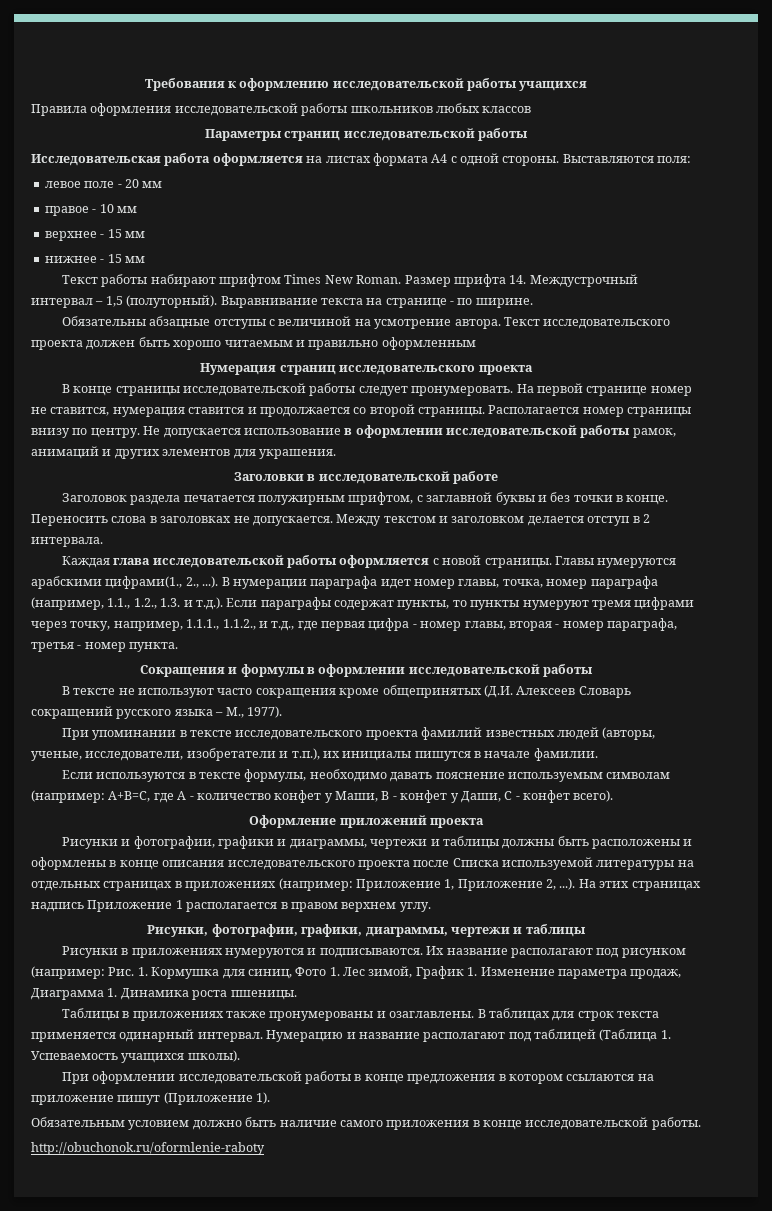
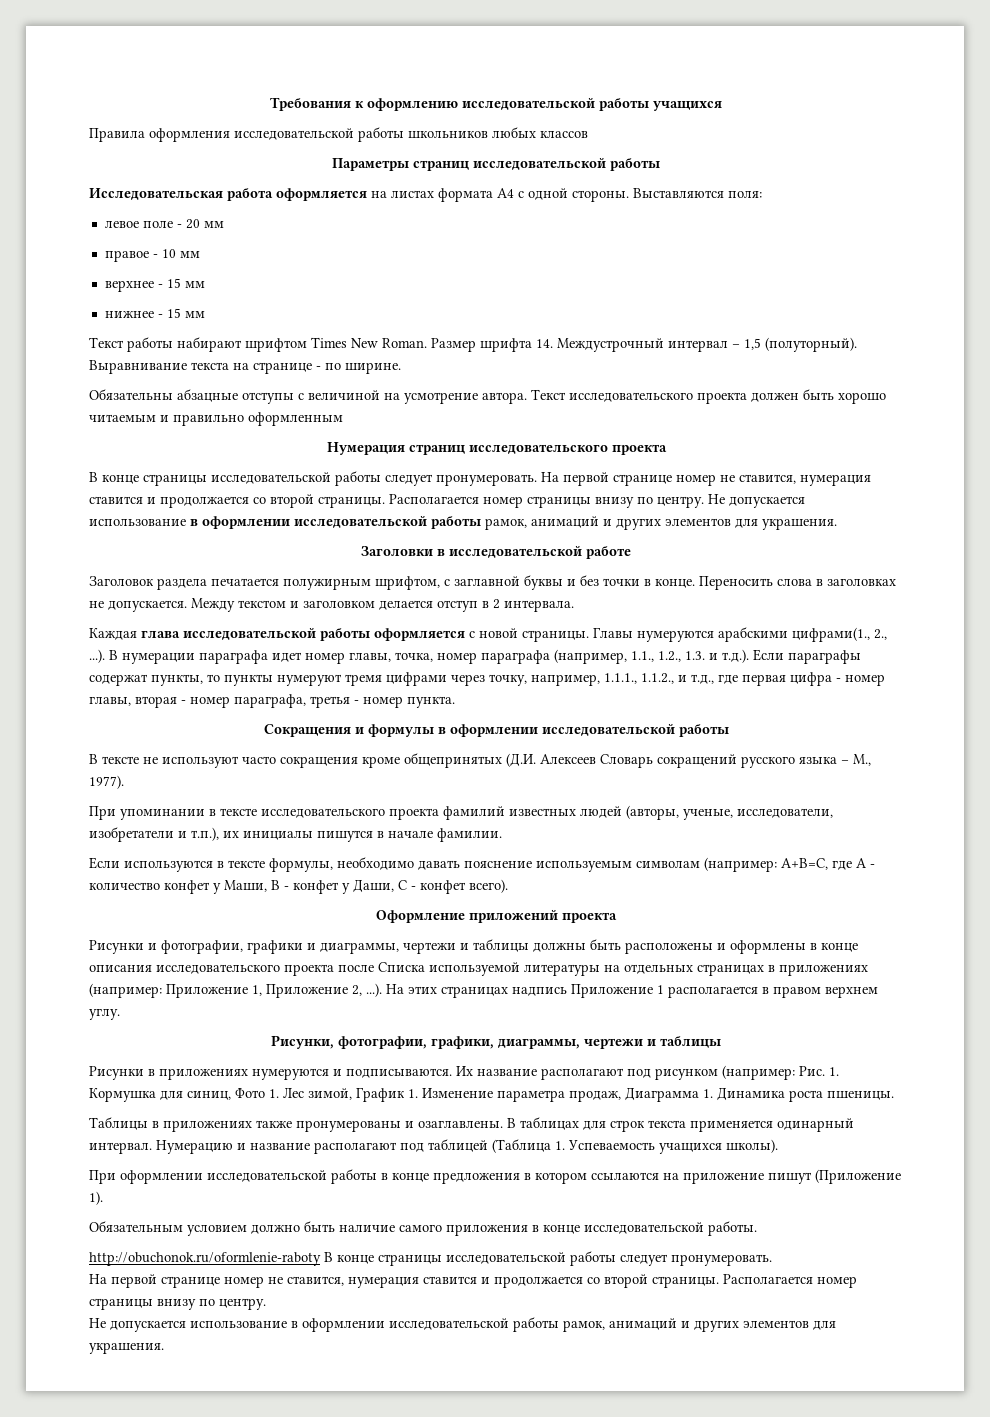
- http://obuchonok.ru/oformlenie-raboty
+ http://obuchonok.ru/oformlenie-raboty В конце страницы исследовательской работы следует пронумеровать.
+ На первой странице номер не ставится, нумерация ставится и продолжается со второй страницы. Располагается номер страницы внизу по центру.
+ Не допускается использование в оформлении исследовательской работы рамок, анимаций и других элементов для украшения.

